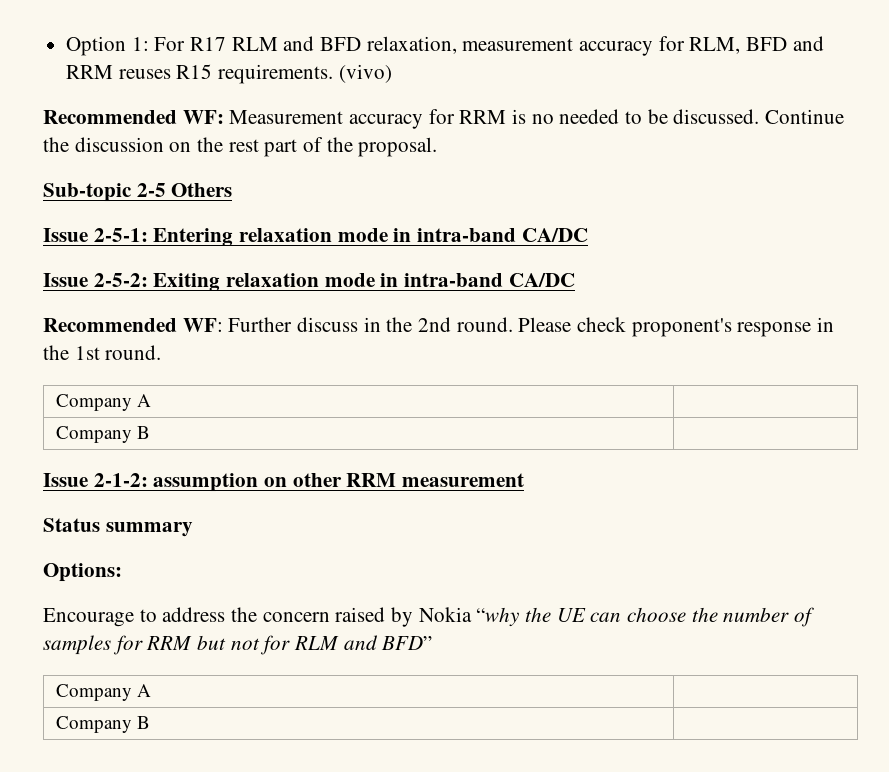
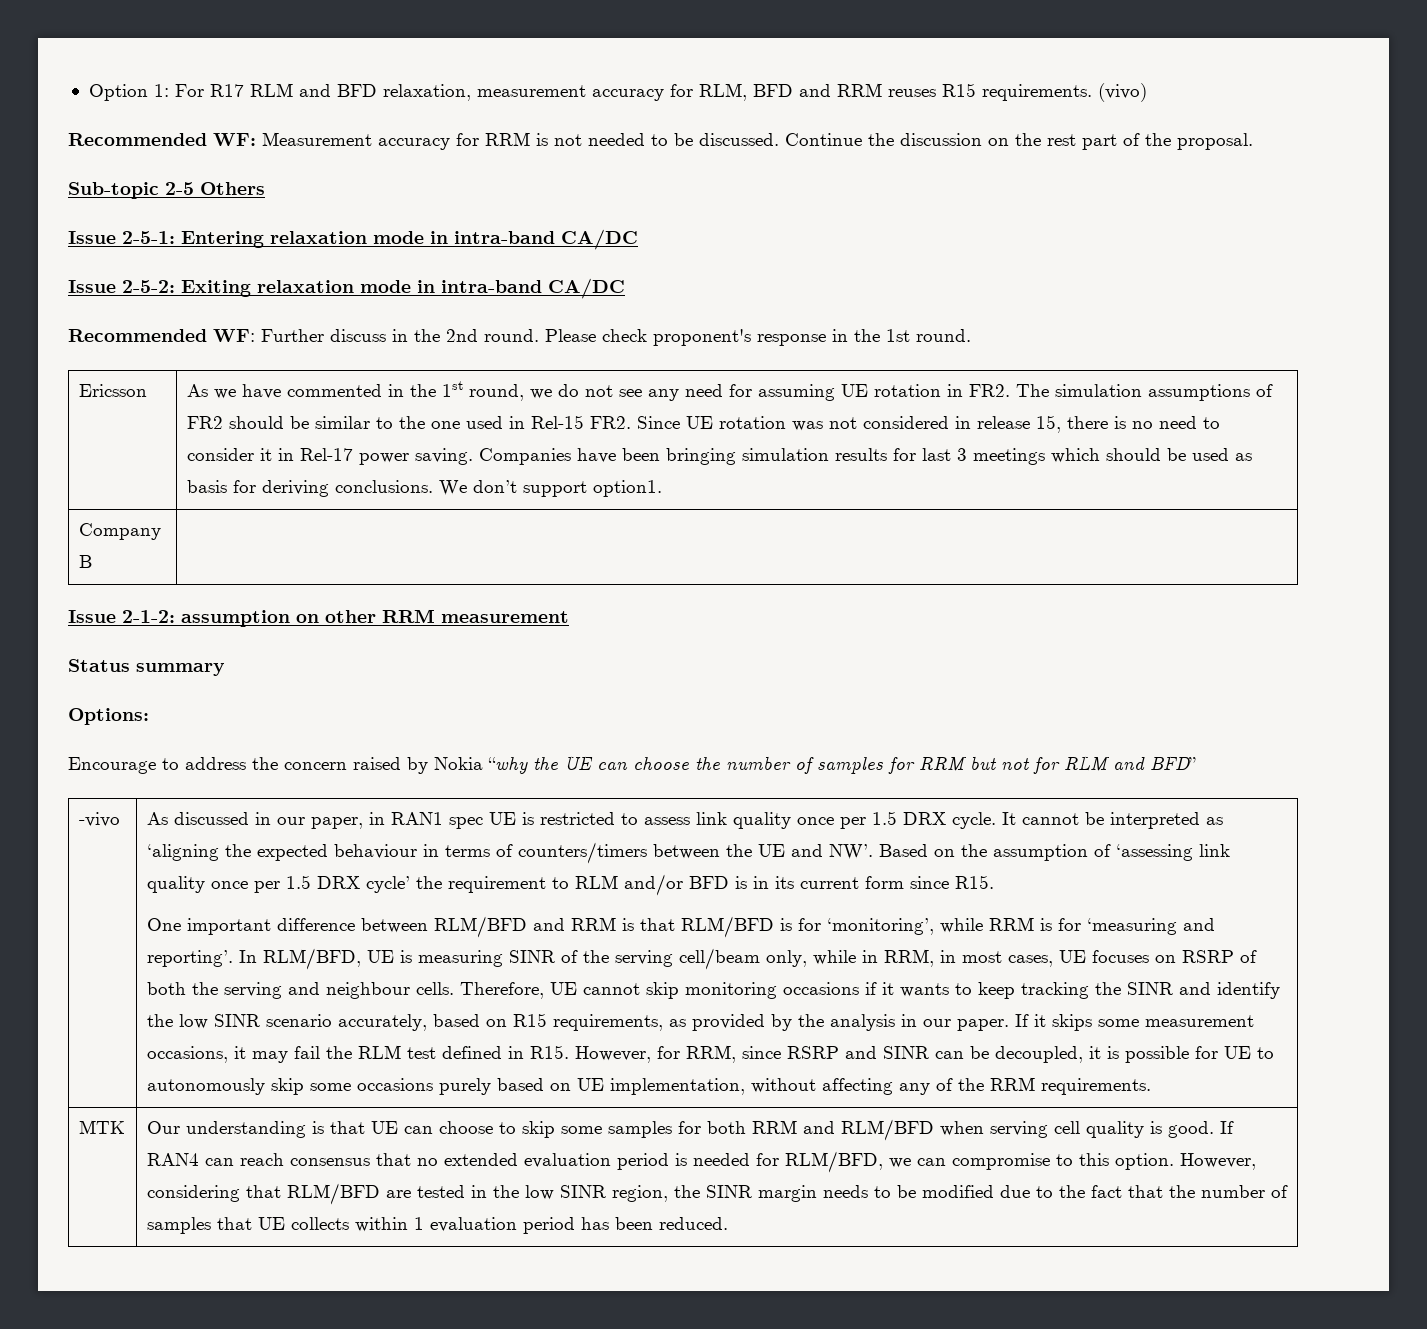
- Recommended WF: Measurement accuracy for RRM is no needed to be discussed.
+ Recommended WF: Measurement accuracy for RRM is not needed to be discussed.
  Please check proponent's response in the 1st round.
- Company A
+ Ericsson | As we have commented in the 1st round, we do not see any need for assuming UE rotation in FR2. The simulation assumptions of FR2 should be similar to the one used in Rel-15 FR2. Since UE rotation was not considered in release 15, there is no need to consider it in Rel-17 power saving. Companies have been bringing simulation results for last 3 meetings which should be used as basis for deriving conclusions. We don’t support option1.
  Encourage to address the concern raised by Nokia “why the UE can choose the number of samples for RRM but not for RLM and BFD”
- Company A |
- Company B |
+ -vivo | As discussed in our paper, in RAN1 spec UE is restricted to assess link quality once per 1.5 DRX cycle. It cannot be interpreted as ‘aligning the expected behaviour in terms of counters/timers between the UE and NW’. Based on the assumption of ‘assessing link quality once per 1.5 DRX cycle’ the requirement to RLM and/or BFD is in its current form since R15.
+ One important difference between RLM/BFD and RRM is that RLM/BFD is for ‘monitoring’, while RRM is for ‘measuring and reporting’. In RLM/BFD, UE is measuring SINR of the serving cell/beam only, while in RRM, in most cases, UE focuses on RSRP of both the serving and neighbour cells. Therefore, UE cannot skip monitoring occasions if it wants to keep tracking the SINR and identify the low SINR scenario accurately, based on R15 requirements, as provided by the analysis in our paper. If it skips some measurement occasions, it may fail the RLM test defined in R15. However, for RRM, since RSRP and SINR can be decoupled, it is possible for UE to autonomously skip some occasions purely based on UE implementation, without affecting any of the RRM requirements.
+ MTK | Our understanding is that UE can choose to skip some samples for both RRM and RLM/BFD when serving cell quality is good. If RAN4 can reach consensus that no extended evaluation period is needed for RLM/BFD, we can compromise to this option. However, considering that RLM/BFD are tested in the low SINR region, the SINR margin needs to be modified due to the fact that the number of samples that UE collects within 1 evaluation period has been reduced.

